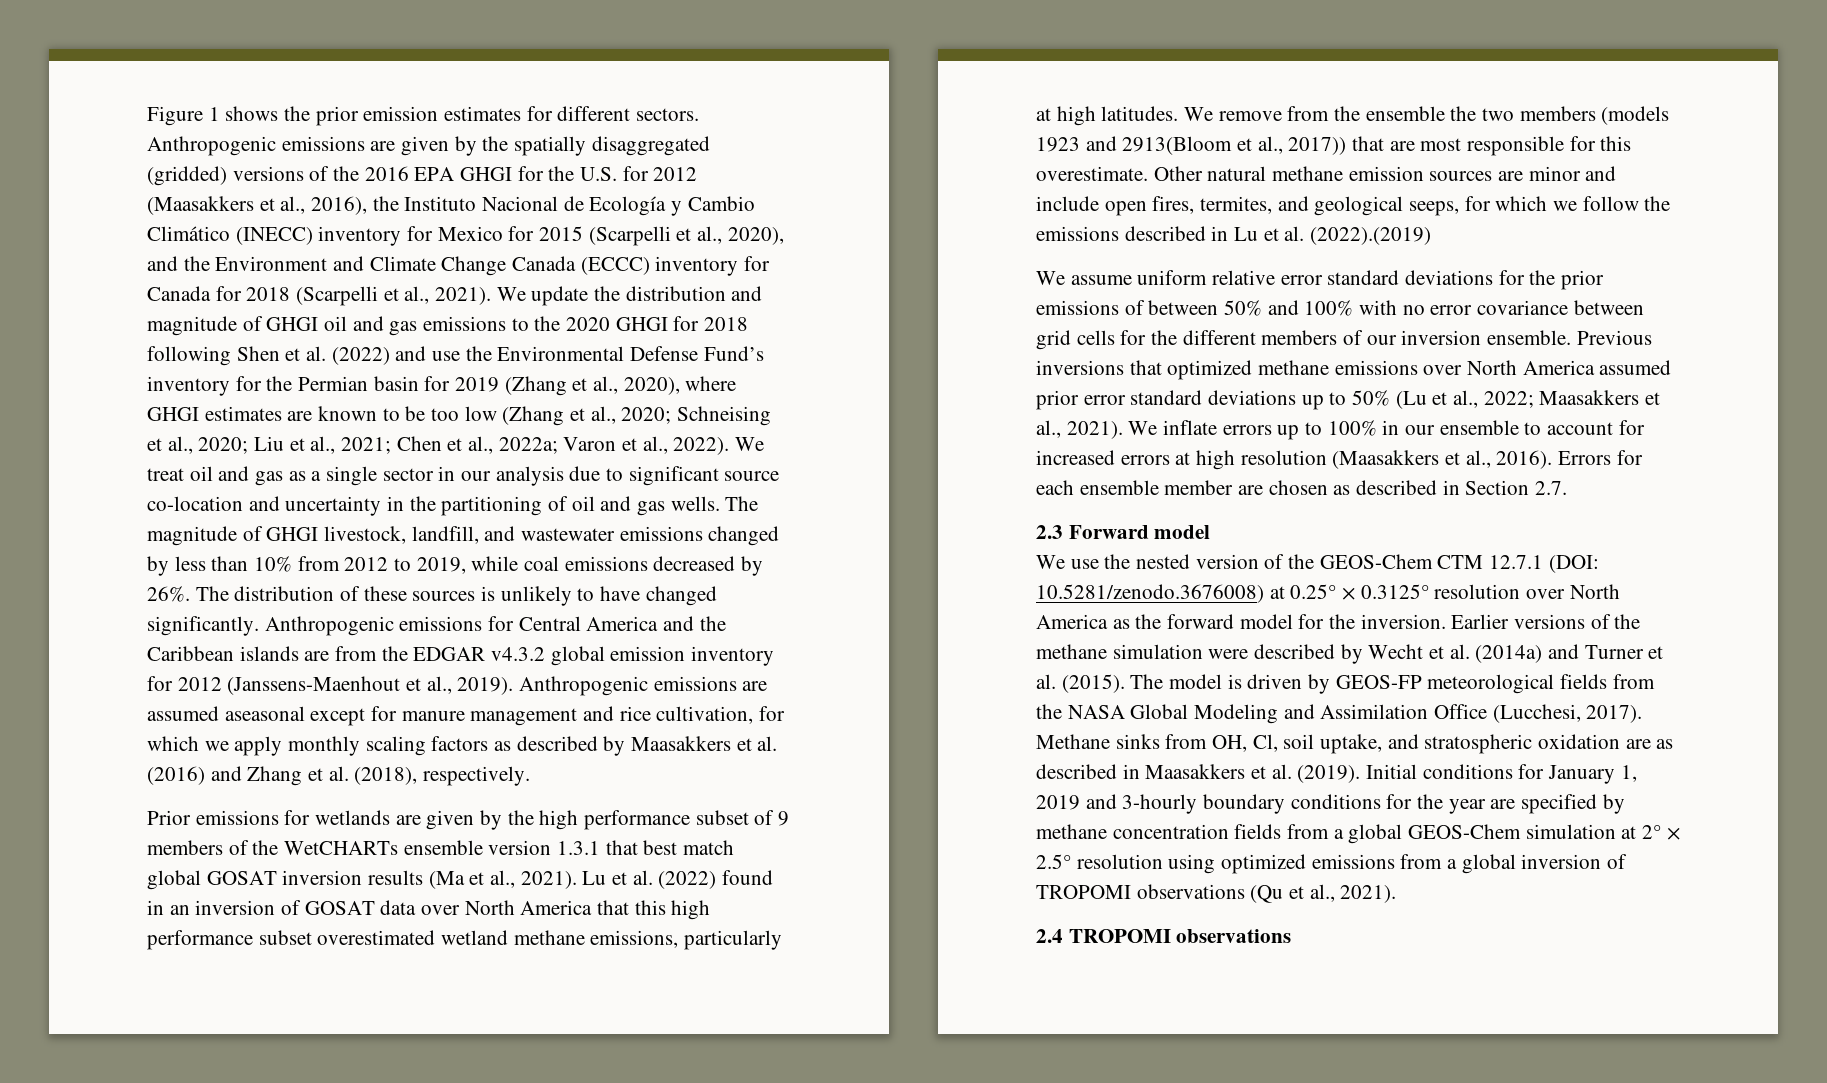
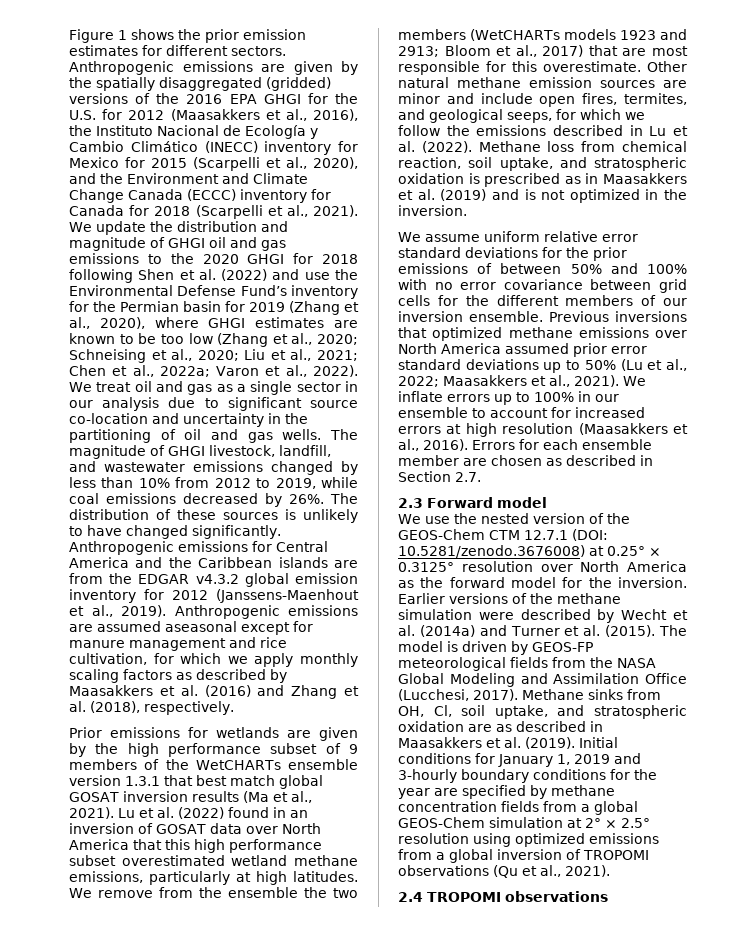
- We remove from the ensemble the two members (models 1923 and 2913(Bloom et al., 2017)) that are most responsible for this overestimate.
+ We remove from the ensemble the two members (WetCHARTs models 1923 and 2913; Bloom et al., 2017) that are most responsible for this overestimate.
- Other natural methane emission sources are minor and include open fires, termites, and geological seeps, for which we follow the emissions described in Lu et al. (2022).(2019)
+ Other natural methane emission sources are minor and include open fires, termites, and geological seeps, for which we follow the emissions described in Lu et al. (2022). Methane loss from chemical reaction, soil uptake, and stratospheric oxidation is prescribed as in Maasakkers et al. (2019) and is not optimized in the inversion.

